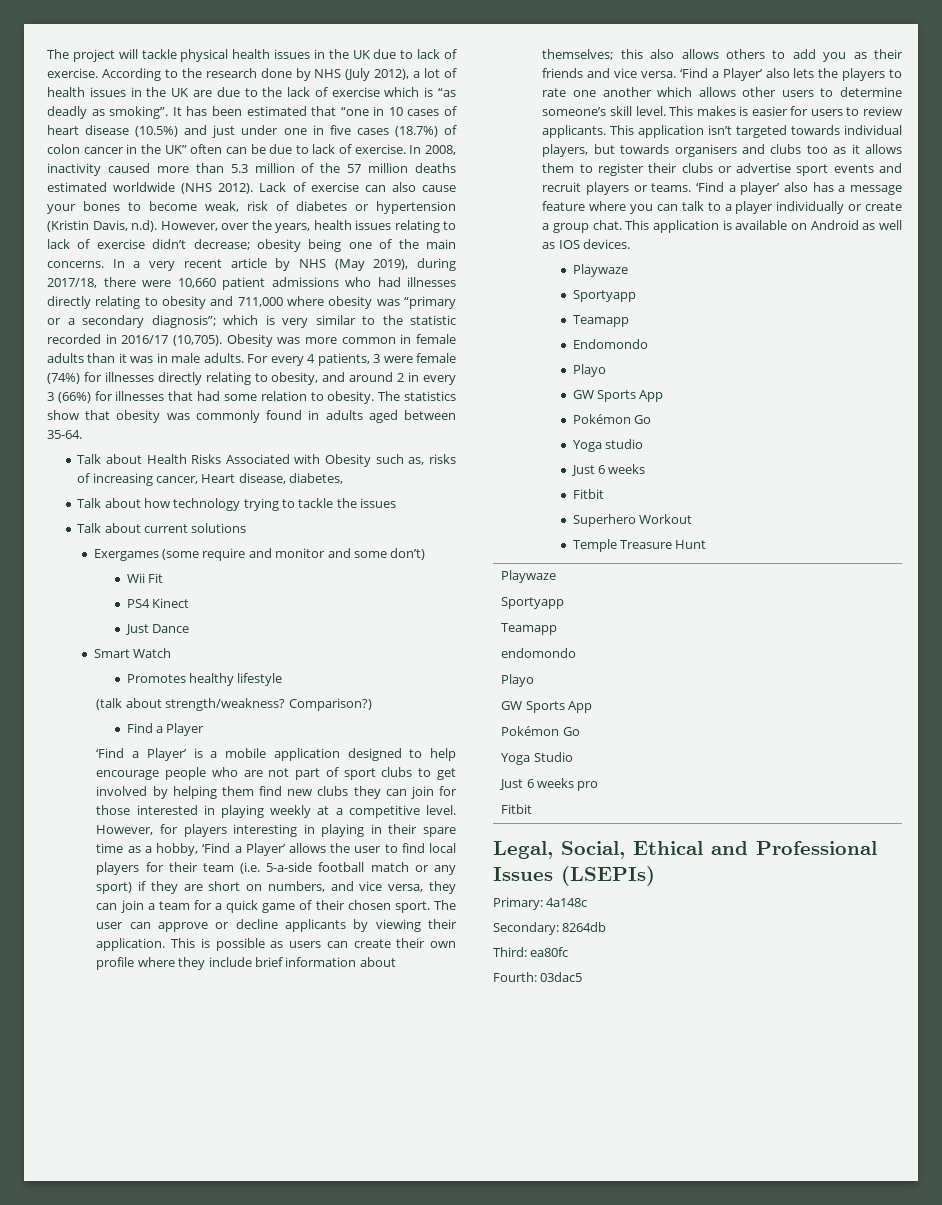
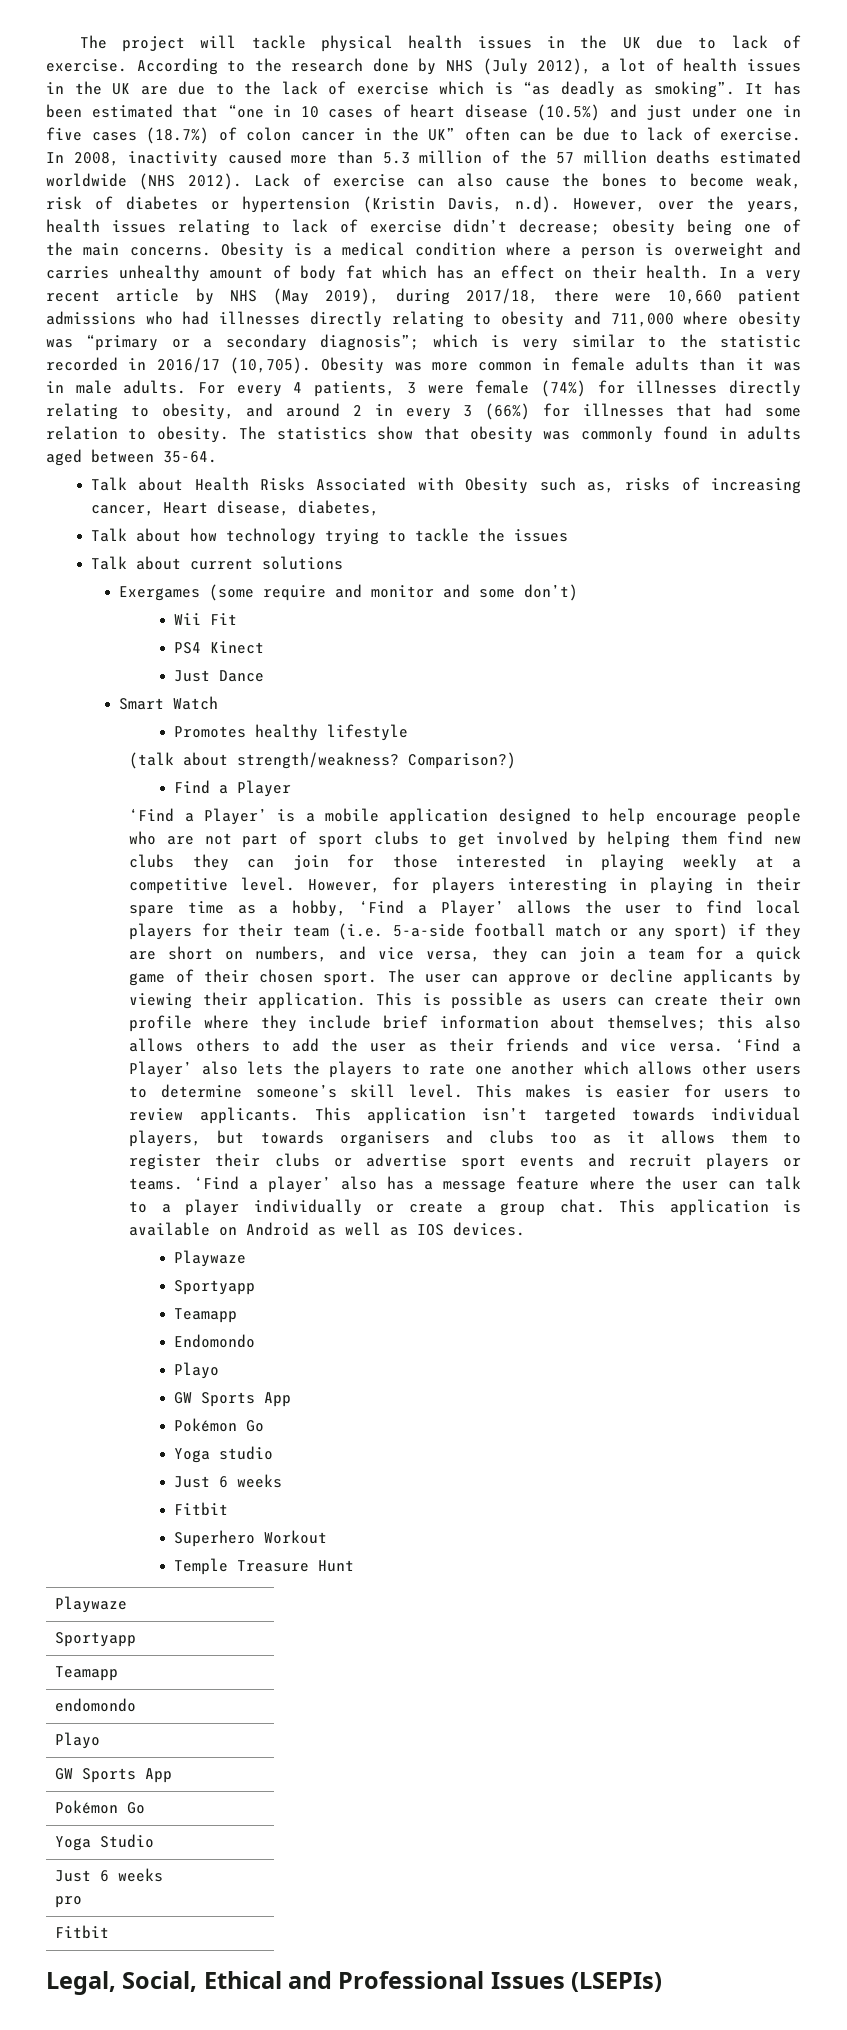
- Lack of exercise can also cause your bones to become weak, risk of diabetes or hypertension (Kristin Davis, n.d). However, over the years, health issues relating to lack of exercise didn’t decrease; obesity being one of the main concerns.
+ Lack of exercise can also cause the bones to become weak, risk of diabetes or hypertension (Kristin Davis, n.d). However, over the years, health issues relating to lack of exercise didn’t decrease; obesity being one of the main concerns.
+ Obesity is a medical condition where a person is overweight and carries unhealthy amount of body fat which has an effect on their health.
- This is possible as users can create their own profile where they include brief information about themselves; this also allows others to add you as their friends and vice versa.
+ This is possible as users can create their own profile where they include brief information about themselves; this also allows others to add the user as their friends and vice versa.
- ‘Find a player’ also has a message feature where you can talk to a player individually or create a group chat.
+ ‘Find a player’ also has a message feature where the user can talk to a player individually or create a group chat.
- Primary: 4a148c
- Secondary: 8264db
- Third: ea80fc
- Fourth: 03dac5

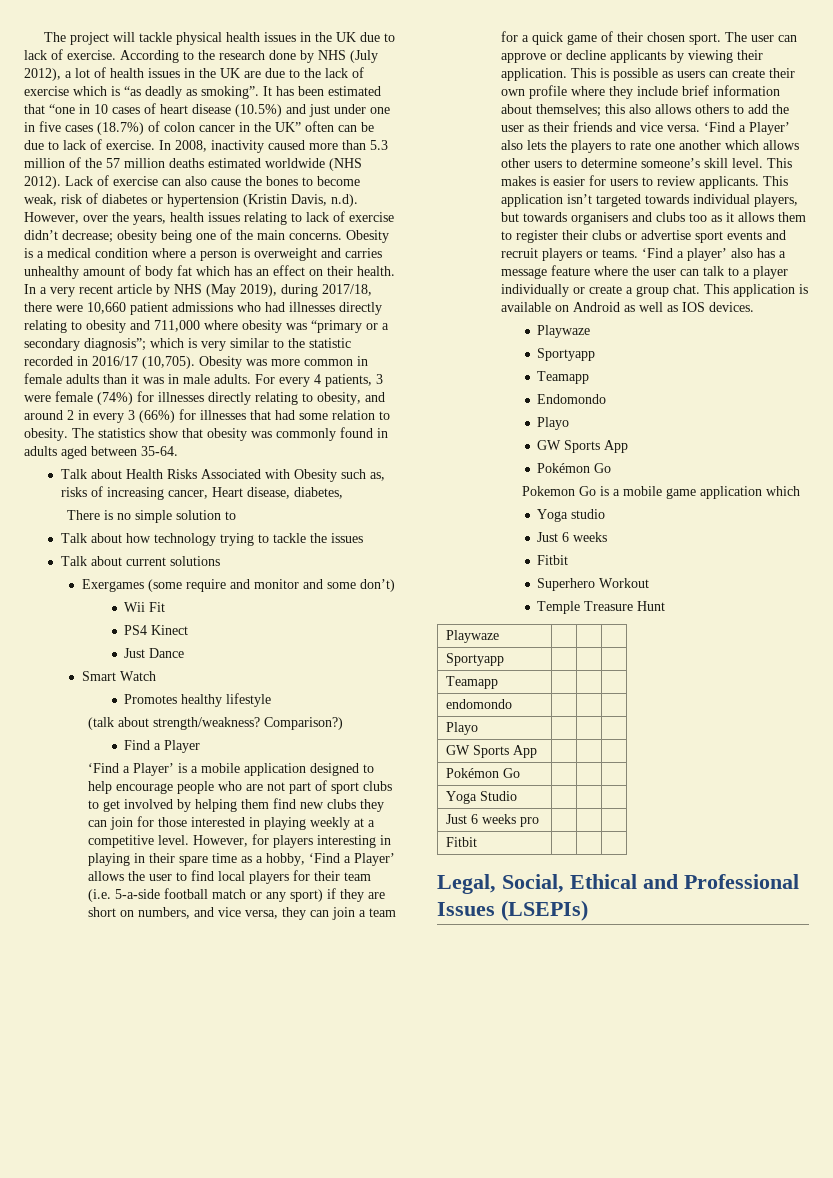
+ There is no simple solution to
+ Pokemon Go is a mobile game application which

